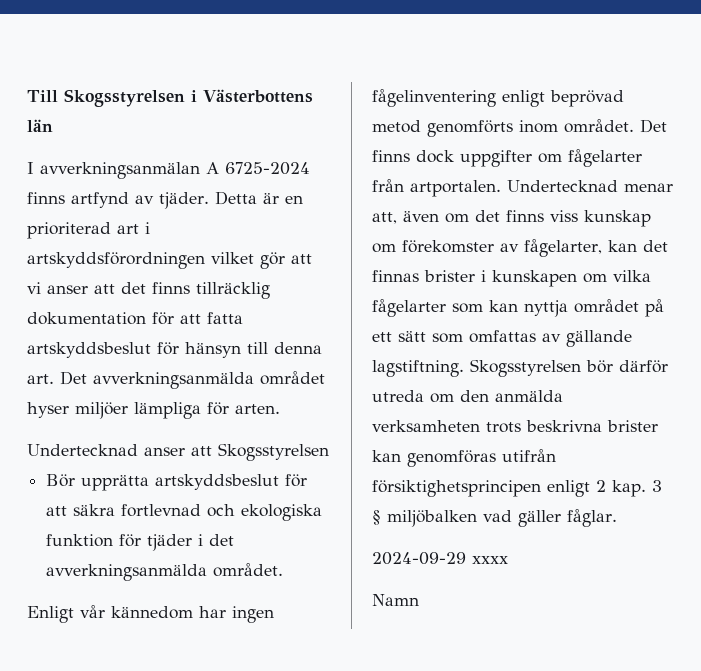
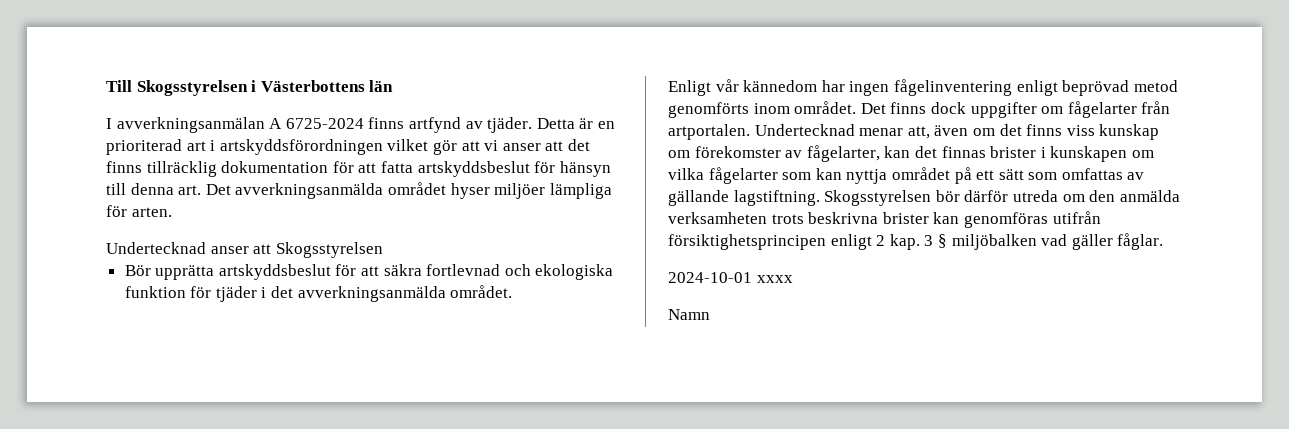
- 2024-09-29 xxxx
+ 2024-10-01 xxxx

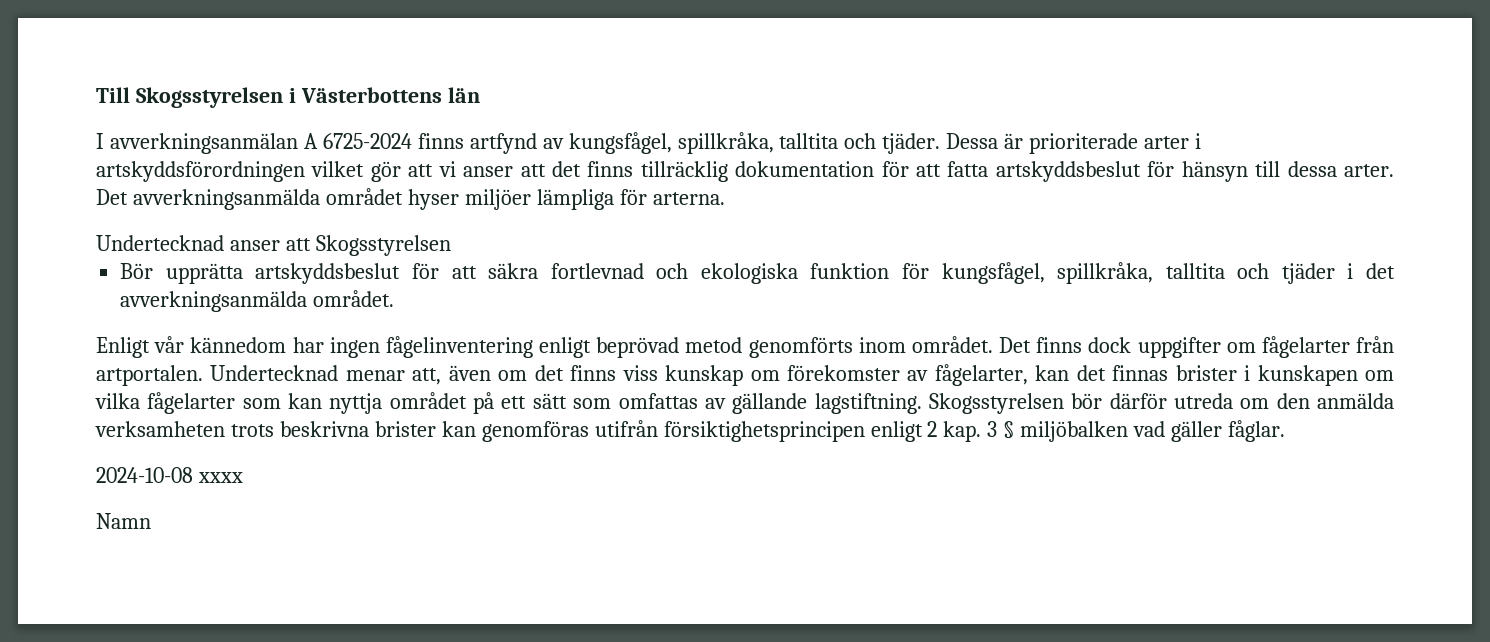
- I avverkningsanmälan A 6725-2024 finns artfynd av tjäder. Detta är en prioriterad art i artskyddsförordningen vilket gör att vi anser att det finns tillräcklig dokumentation för att fatta artskyddsbeslut för hänsyn till denna art. Det avverkningsanmälda området hyser miljöer lämpliga för arten.
+ I avverkningsanmälan A 6725-2024 finns artfynd av kungsfågel, spillkråka, talltita och tjäder. Dessa är prioriterade arter i artskyddsförordningen vilket gör att vi anser att det finns tillräcklig dokumentation för att fatta artskyddsbeslut för hänsyn till dessa arter. Det avverkningsanmälda området hyser miljöer lämpliga för arterna.
- Bör upprätta artskyddsbeslut för att säkra fortlevnad och ekologiska funktion för tjäder i det avverkningsanmälda området.
+ Bör upprätta artskyddsbeslut för att säkra fortlevnad och ekologiska funktion för kungsfågel, spillkråka, talltita och tjäder i det avverkningsanmälda området.
- 2024-10-01 xxxx
+ 2024-10-08 xxxx

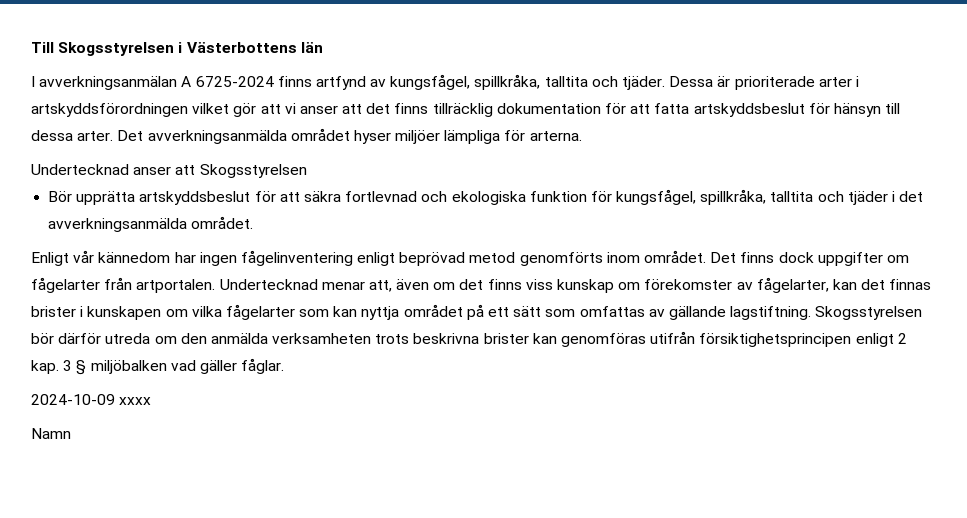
- 2024-10-08 xxxx
+ 2024-10-09 xxxx

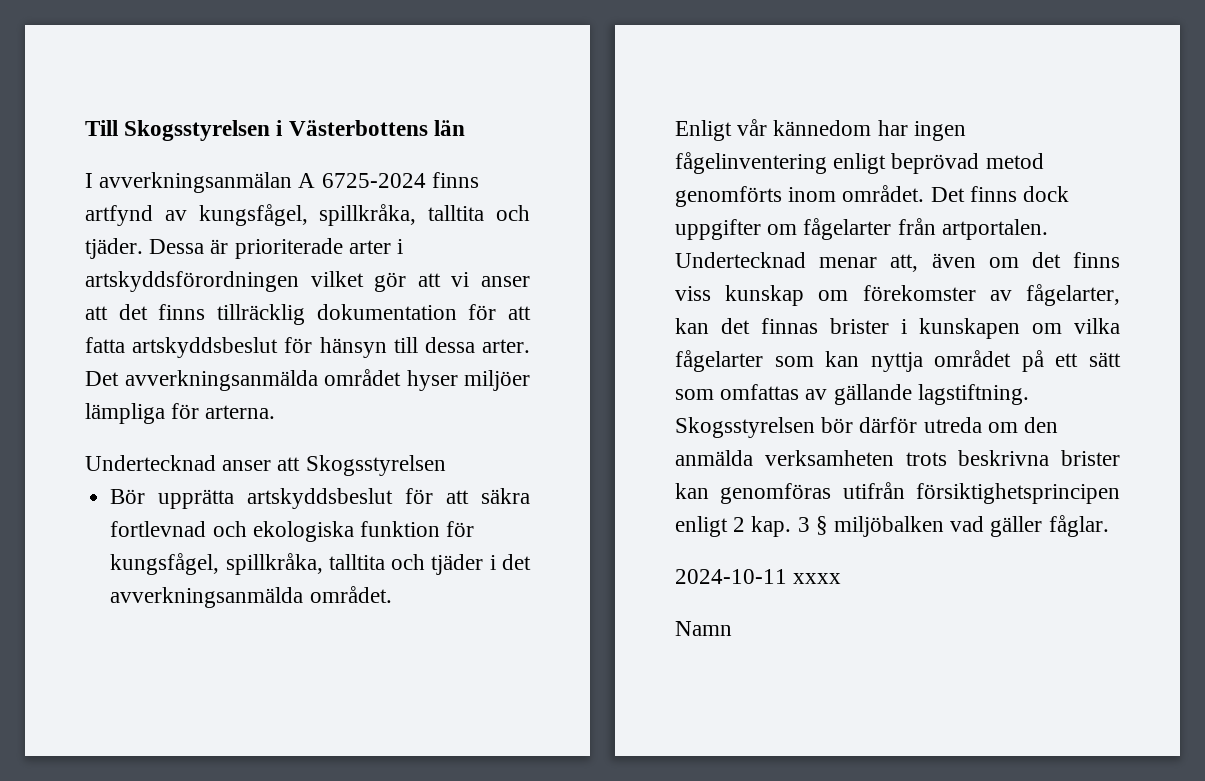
- 2024-10-09 xxxx
+ 2024-10-11 xxxx

